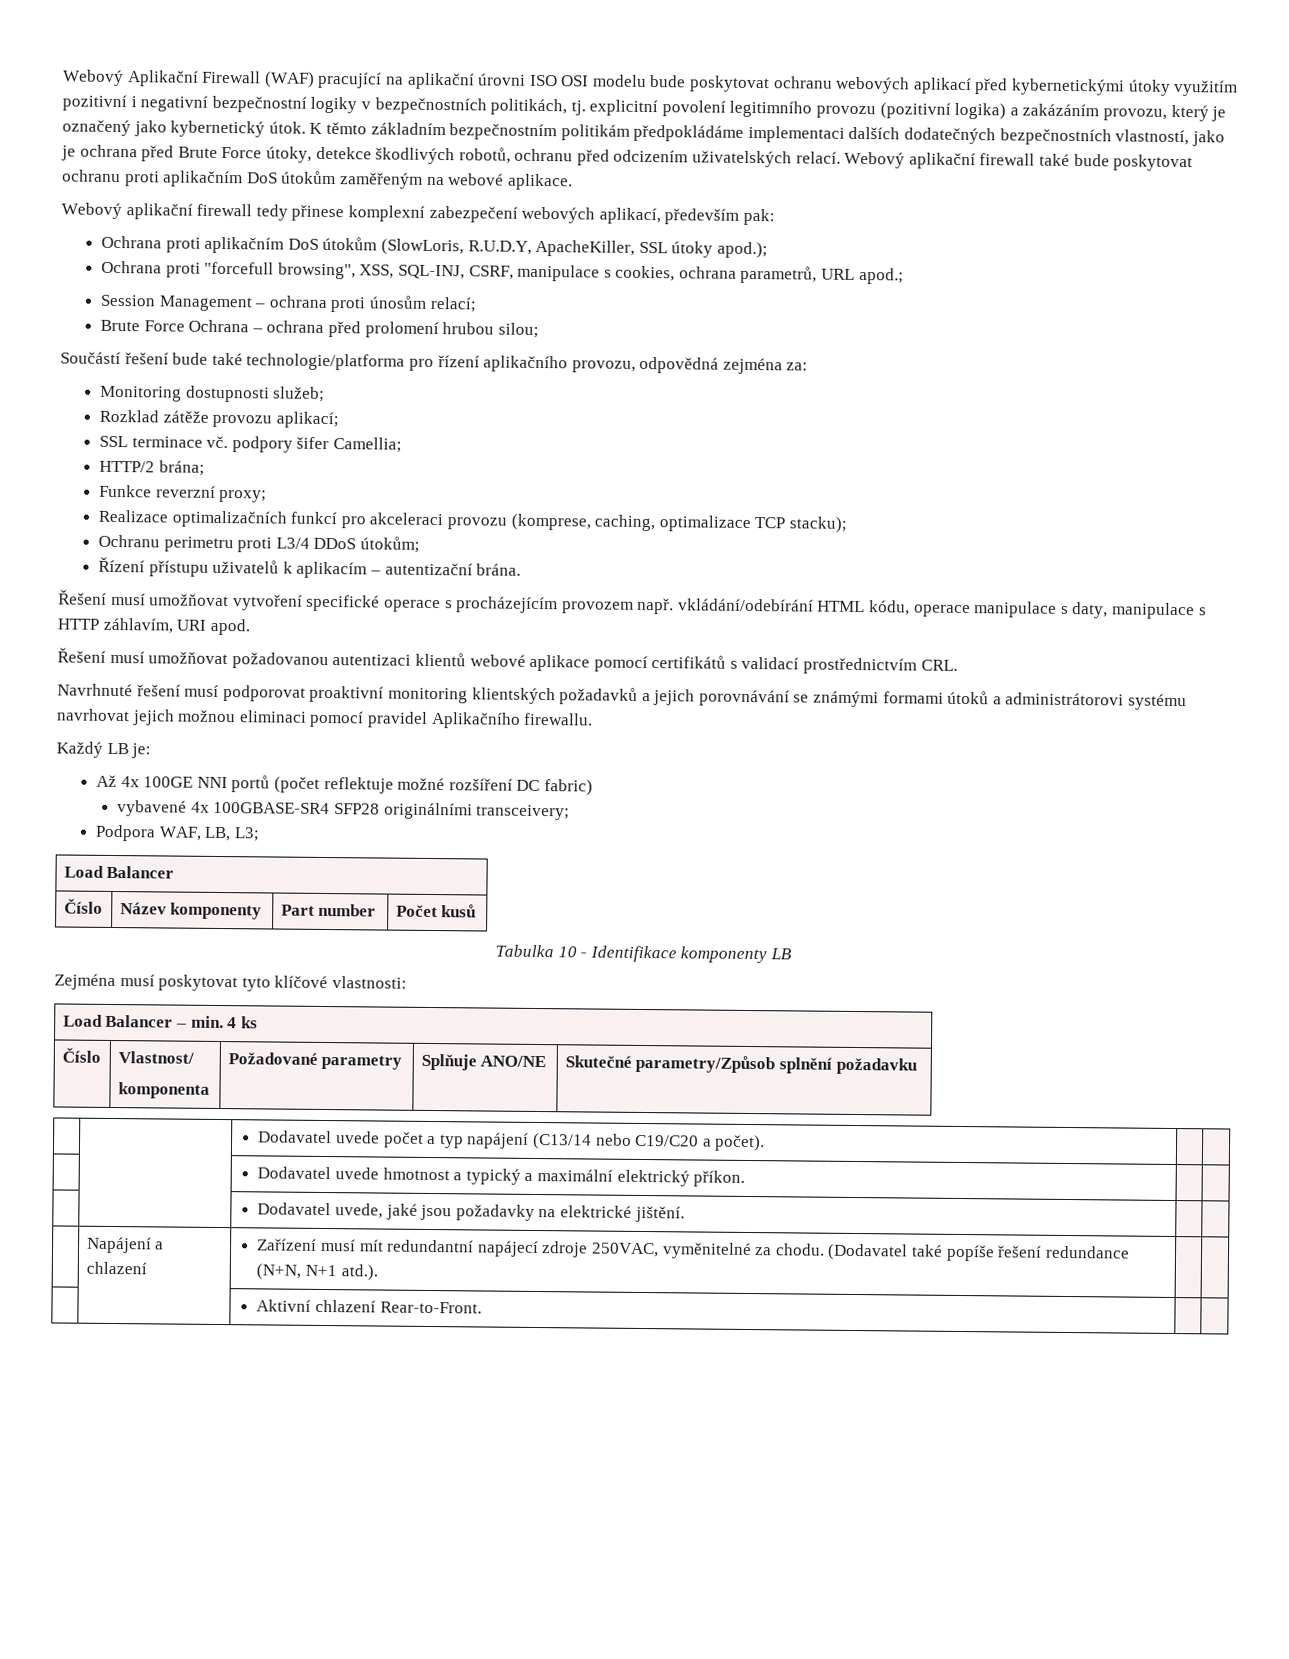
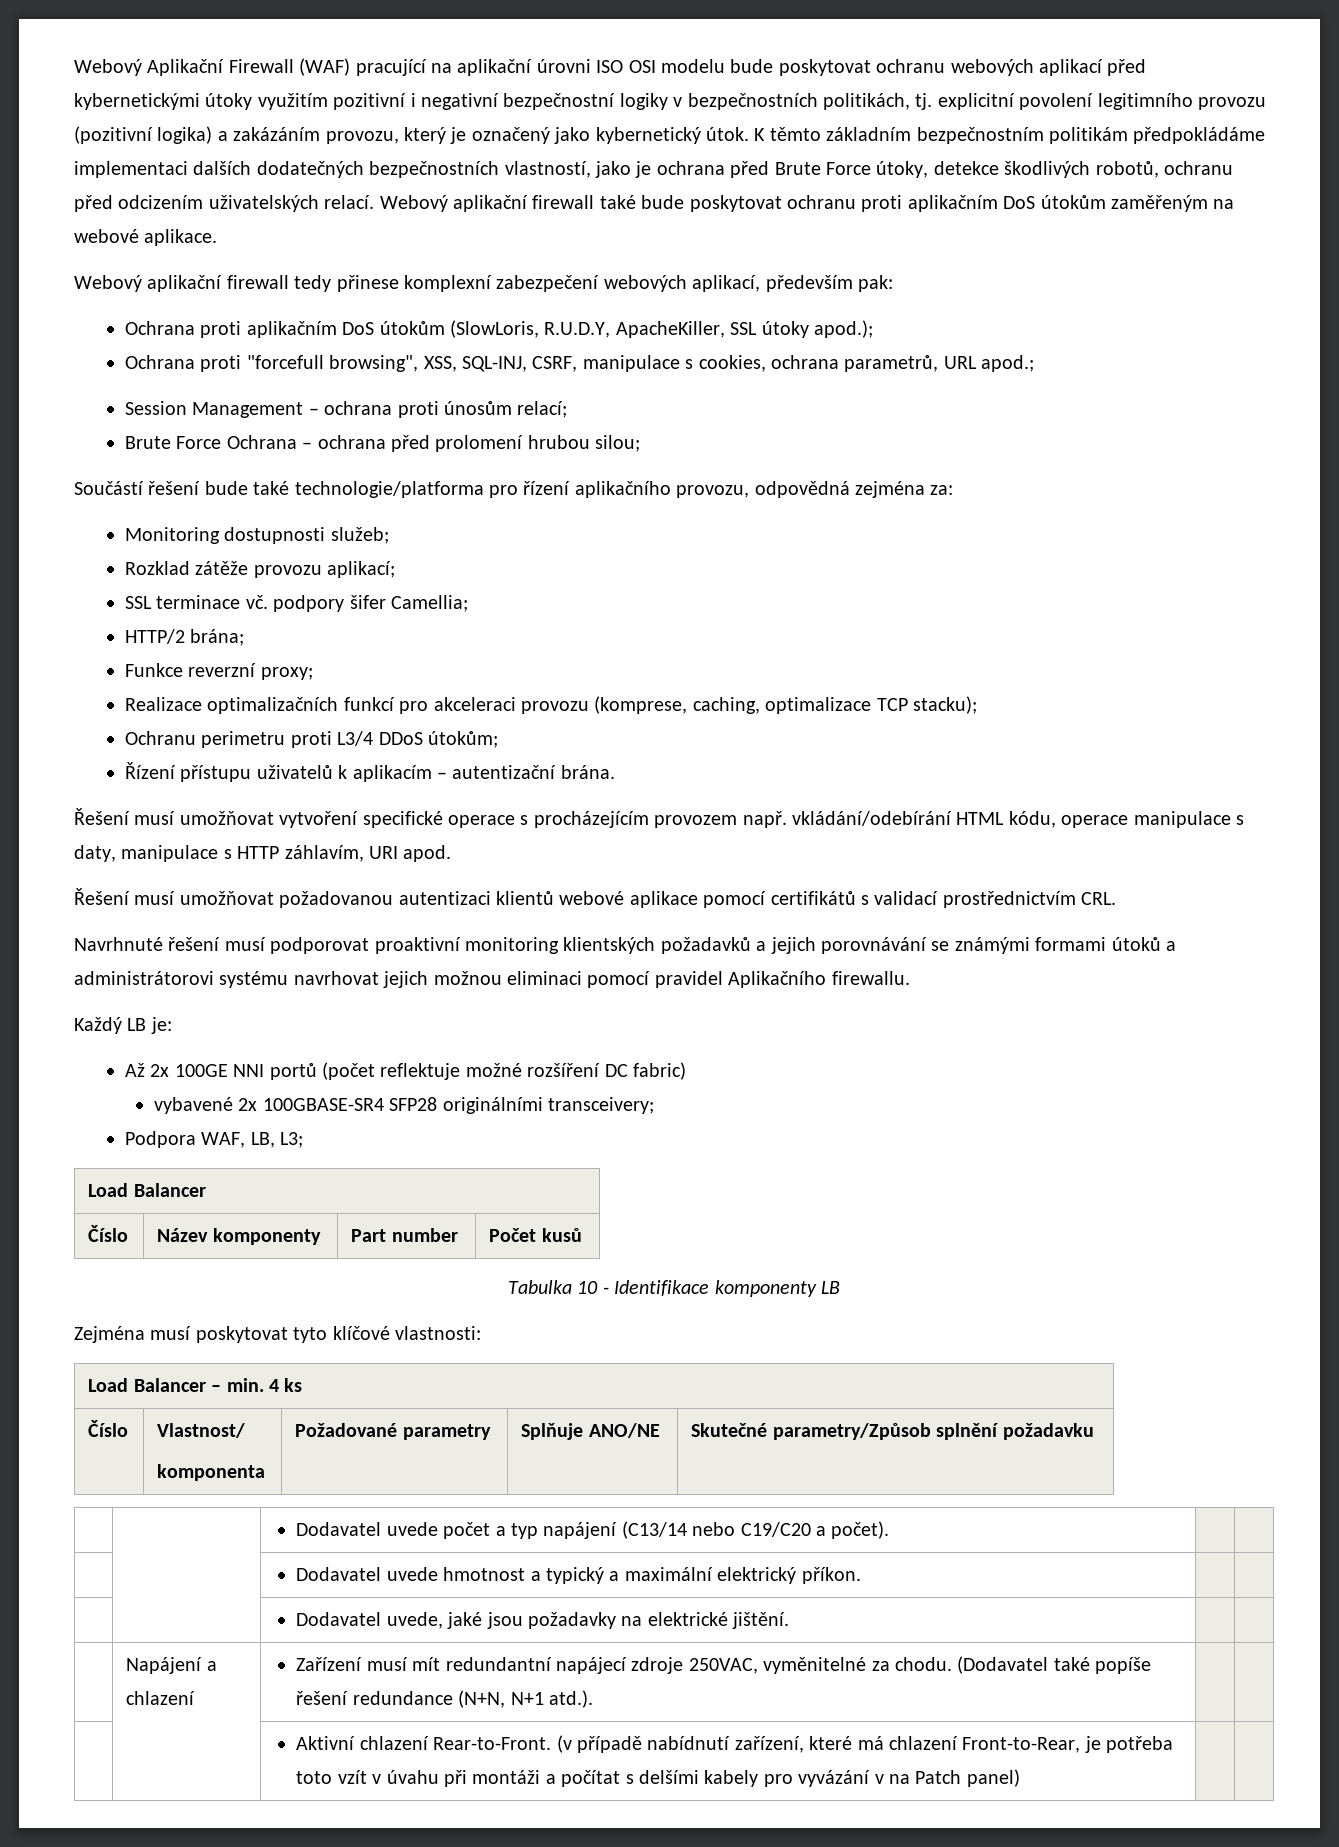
- Až 4x 100GE NNI portů (počet reflektuje možné rozšíření DC fabric)
+ Až 2x 100GE NNI portů (počet reflektuje možné rozšíření DC fabric)
- vybavené 4x 100GBASE-SR4 SFP28 originálními transceivery;
+ vybavené 2x 100GBASE-SR4 SFP28 originálními transceivery;
- | | Aktivní chlazení Rear-to-Front. | |
+ | | Aktivní chlazení Rear-to-Front. (v případě nabídnutí zařízení, které má chlazení Front-to-Rear, je potřeba toto vzít v úvahu při montáži a počítat s delšími kabely pro vyvázání v na Patch panel) | |

